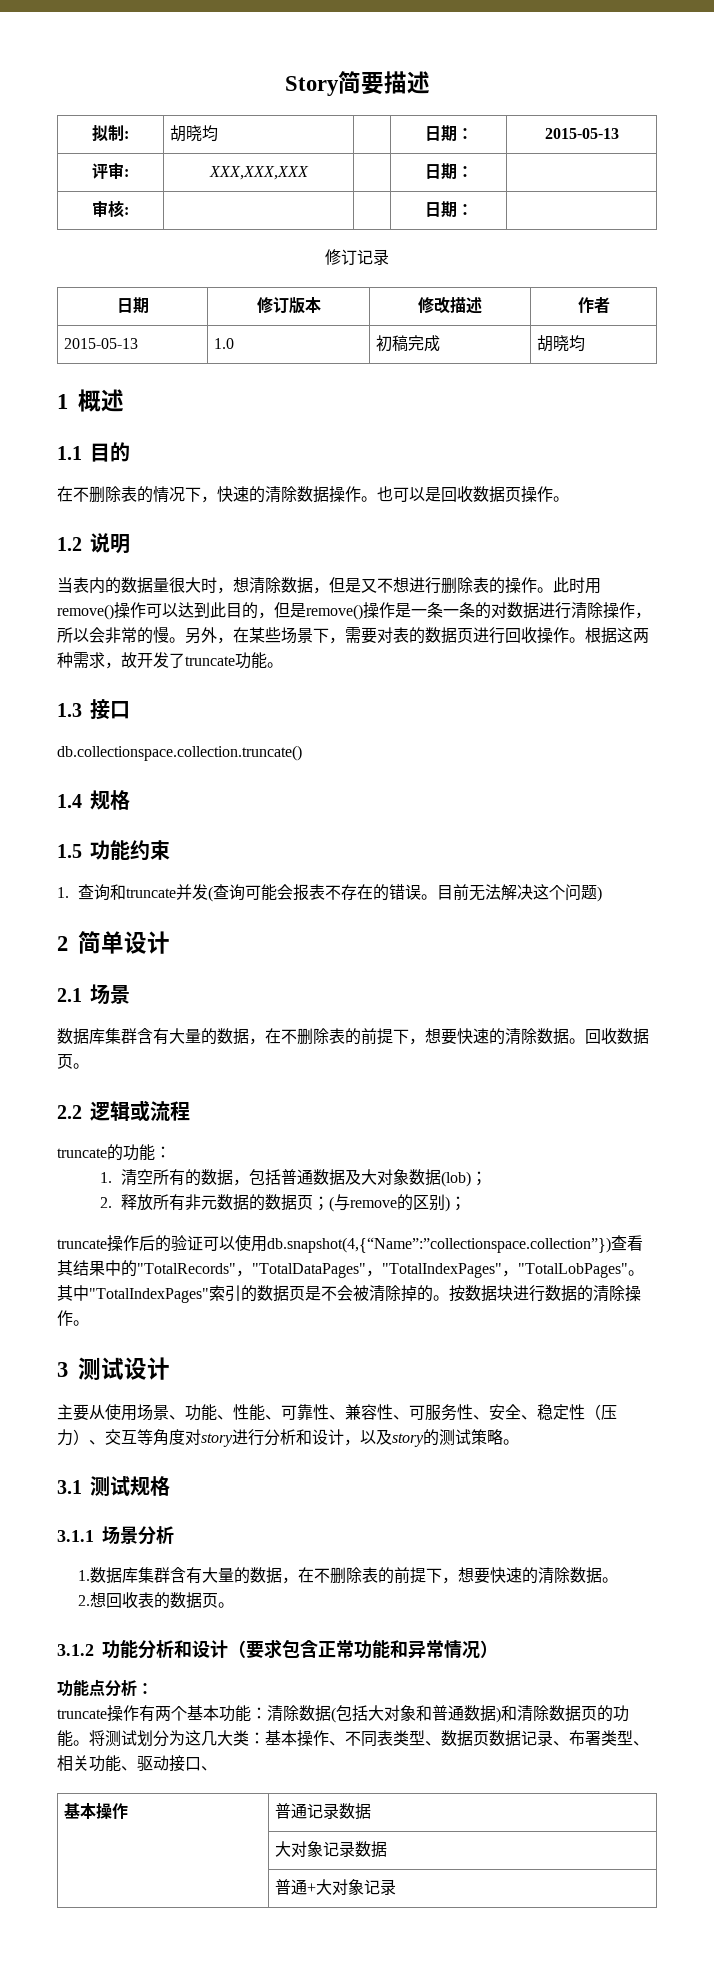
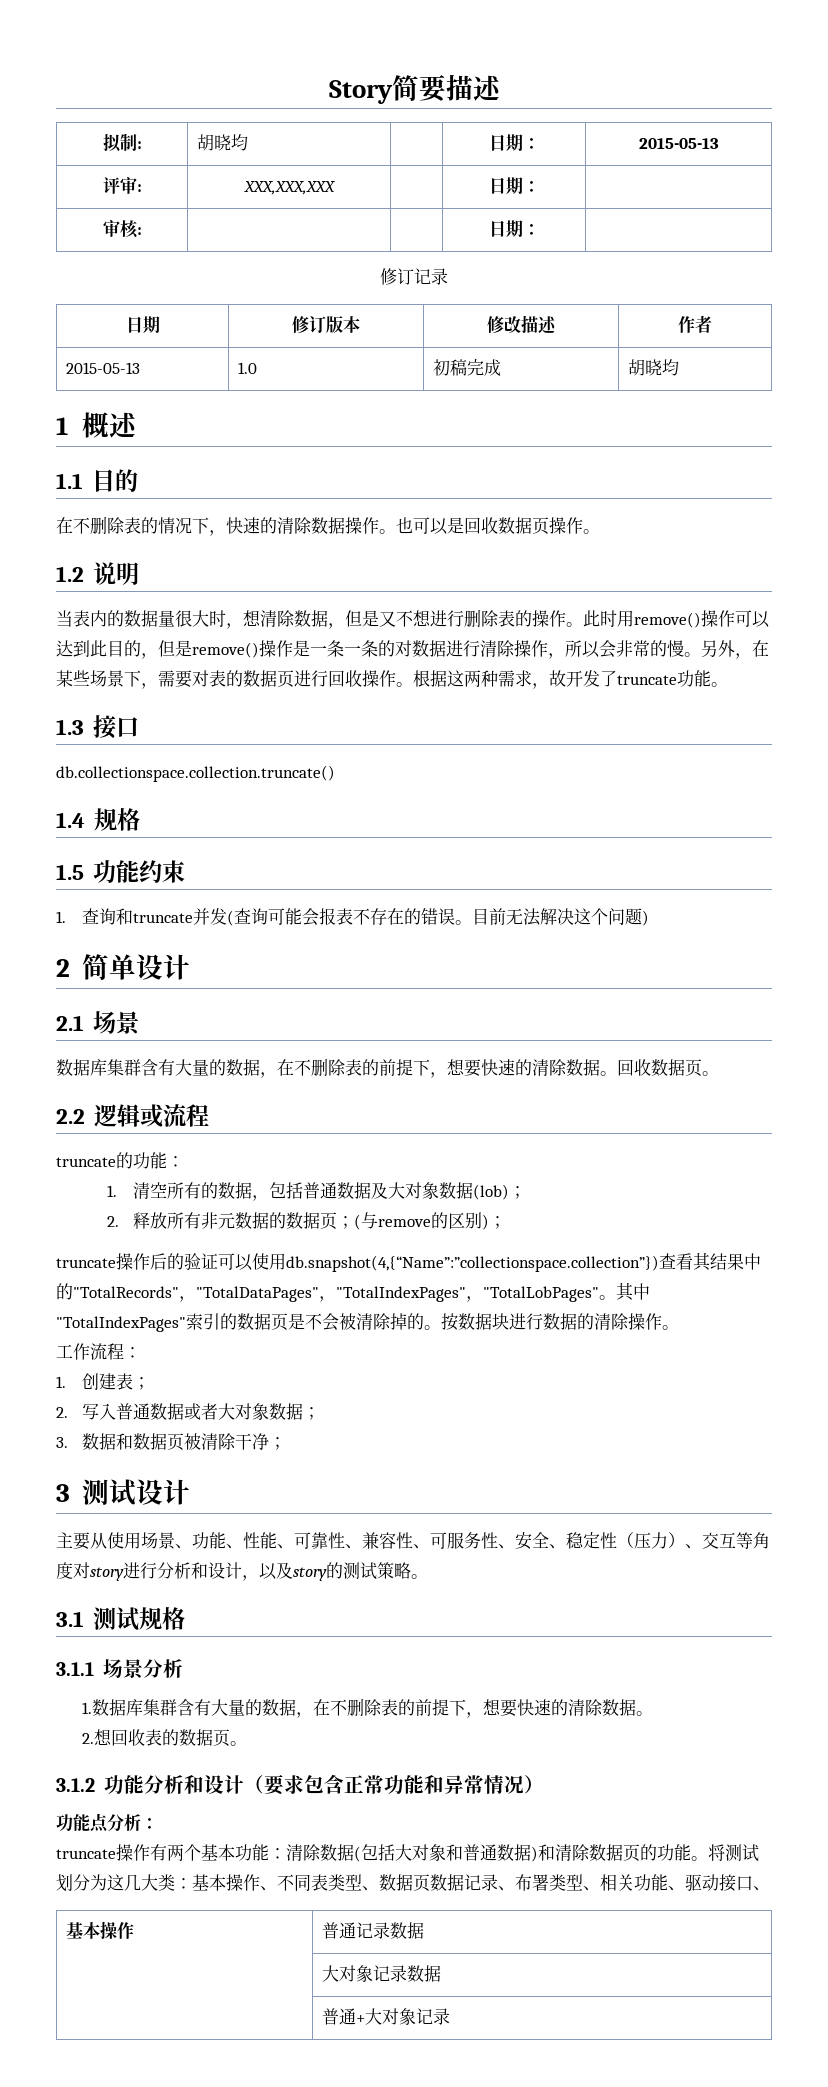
+ 工作流程：
+ 1.创建表；
+ 2.写入普通数据或者大对象数据；
+ 3.数据和数据页被清除干净；

